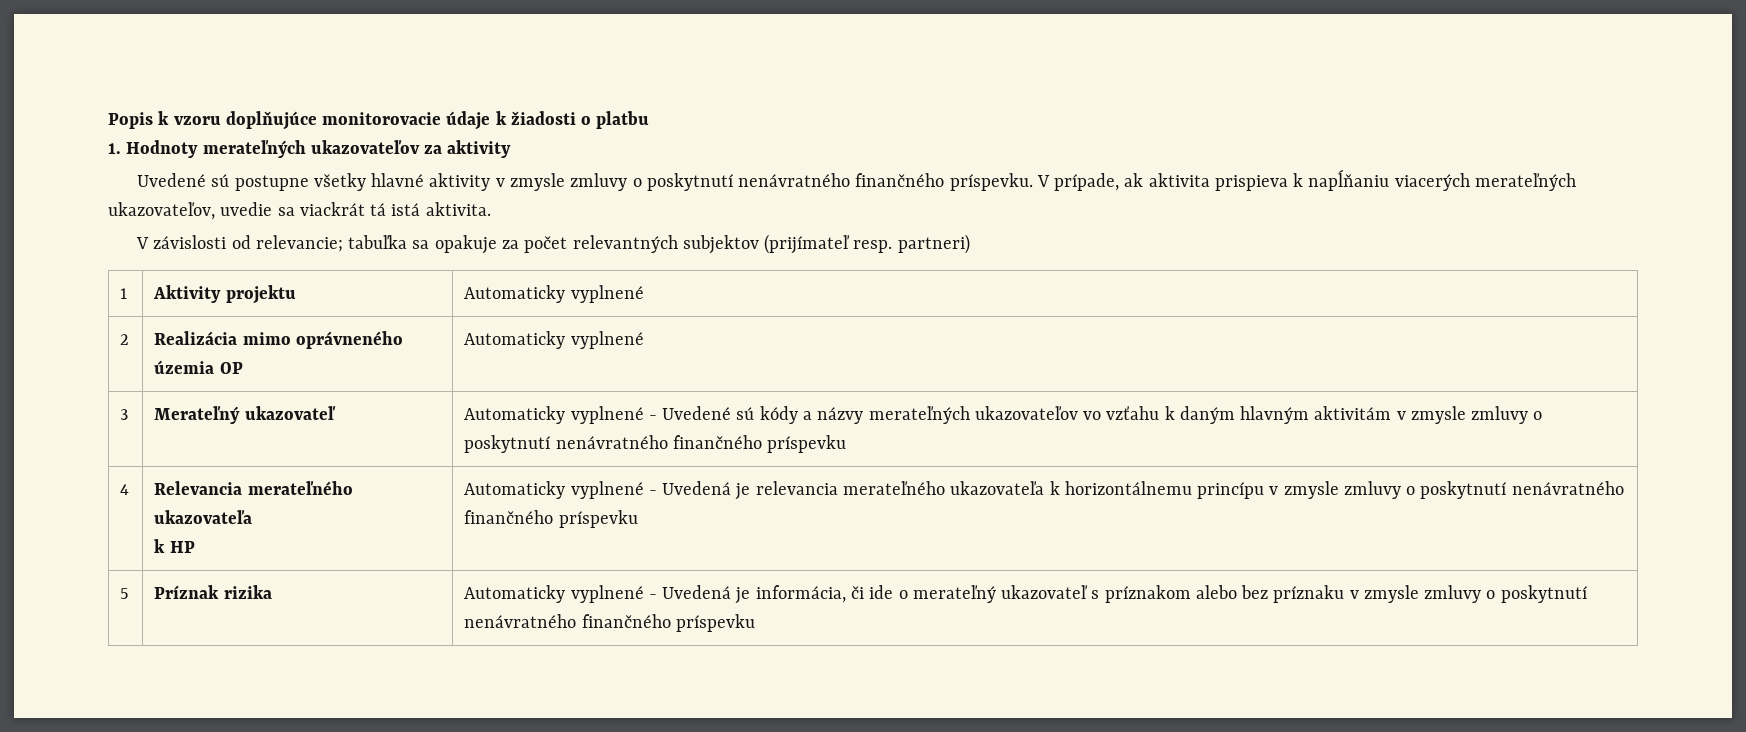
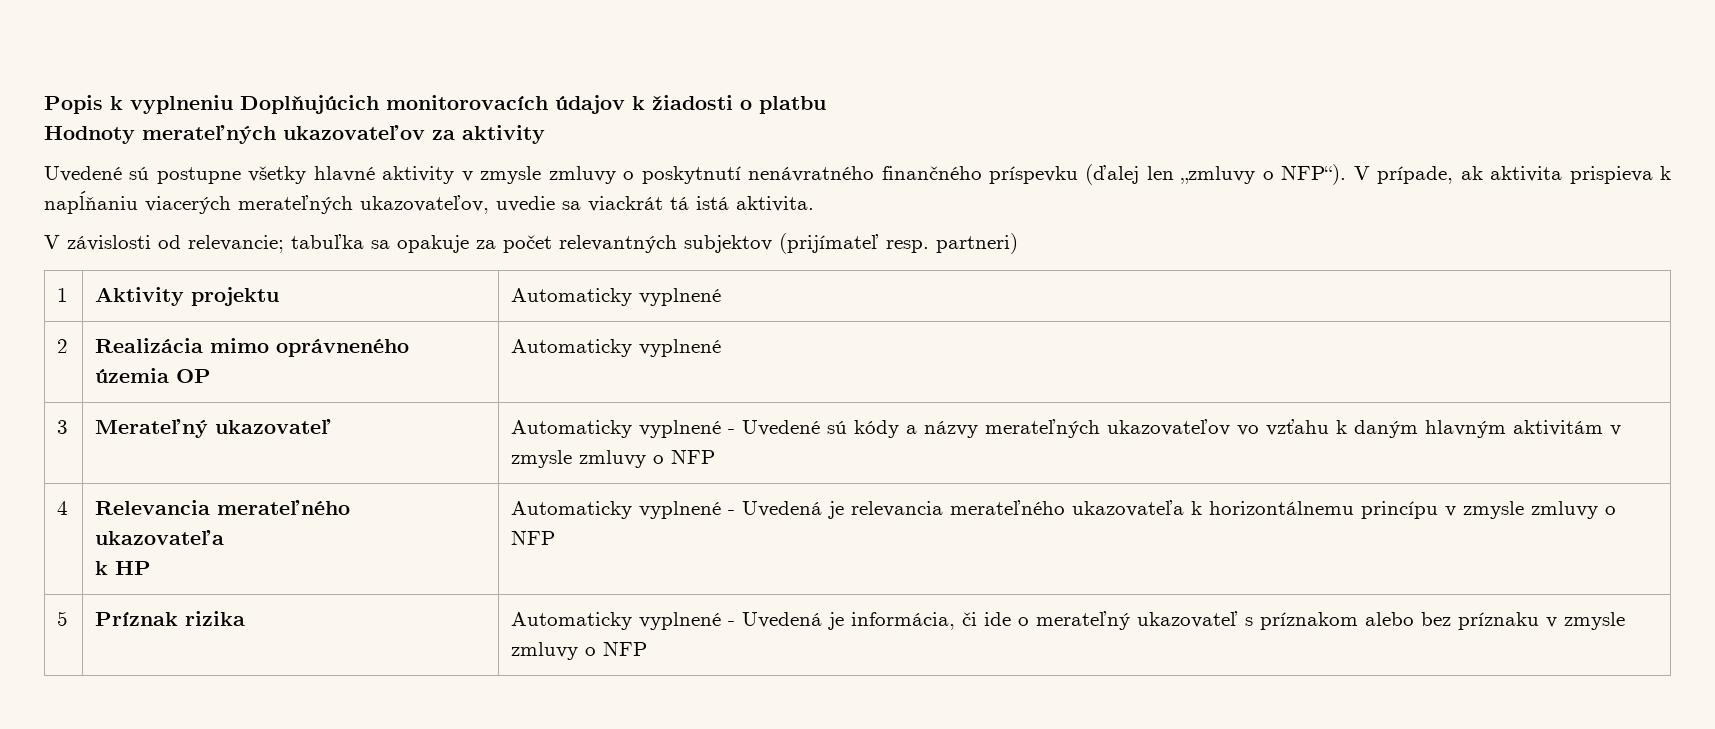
- Popis k vzoru doplňujúce monitorovacie údaje k žiadosti o platbu
+ Popis k vyplneniu Doplňujúcich monitorovacích údajov k žiadosti o platbu
- 1. Hodnoty merateľných ukazovateľov za aktivity
+ Hodnoty merateľných ukazovateľov za aktivity
- Uvedené sú postupne všetky hlavné aktivity v zmysle zmluvy o poskytnutí nenávratného finančného príspevku.
+ Uvedené sú postupne všetky hlavné aktivity v zmysle zmluvy o poskytnutí nenávratného finančného príspevku (ďalej len „zmluvy o NFP“).
- 3 | Merateľný ukazovateľ | Automaticky vyplnené - Uvedené sú kódy a názvy merateľných ukazovateľov vo vzťahu k daným hlavným aktivitám v zmysle zmluvy o poskytnutí nenávratného finančného príspevku
+ 3 | Merateľný ukazovateľ | Automaticky vyplnené - Uvedené sú kódy a názvy merateľných ukazovateľov vo vzťahu k daným hlavným aktivitám v zmysle zmluvy o NFP
  4 | Relevancia merateľného ukazovateľa
- k HP | Automaticky vyplnené - Uvedená je relevancia merateľného ukazovateľa k horizontálnemu princípu v zmysle zmluvy o poskytnutí nenávratného finančného príspevku
+ k HP | Automaticky vyplnené - Uvedená je relevancia merateľného ukazovateľa k horizontálnemu princípu v zmysle zmluvy o NFP
- 5 | Príznak rizika | Automaticky vyplnené - Uvedená je informácia, či ide o merateľný ukazovateľ s príznakom alebo bez príznaku v zmysle zmluvy o poskytnutí nenávratného finančného príspevku
+ 5 | Príznak rizika | Automaticky vyplnené - Uvedená je informácia, či ide o merateľný ukazovateľ s príznakom alebo bez príznaku v zmysle zmluvy o NFP

